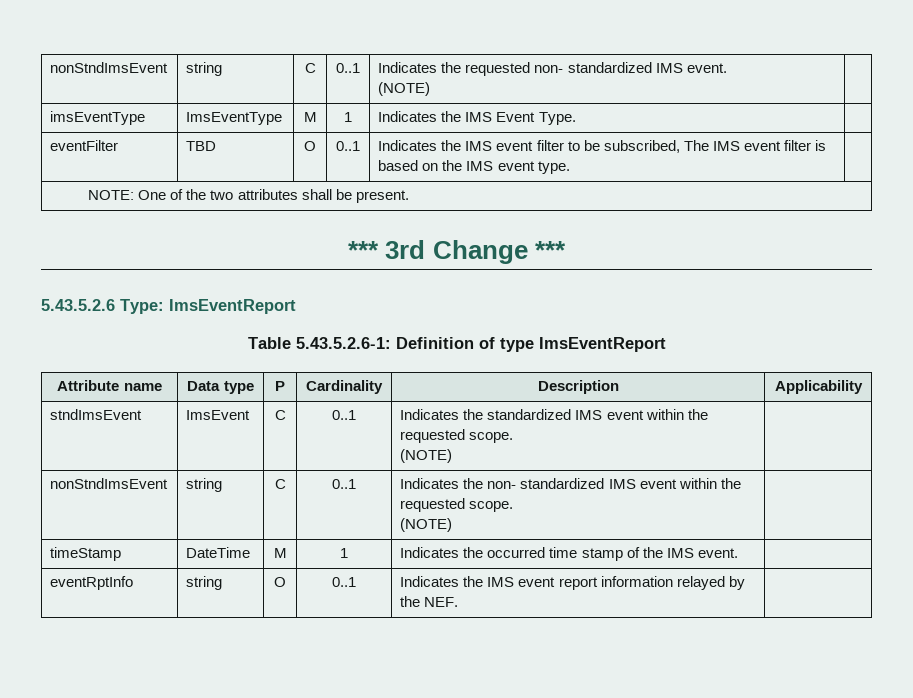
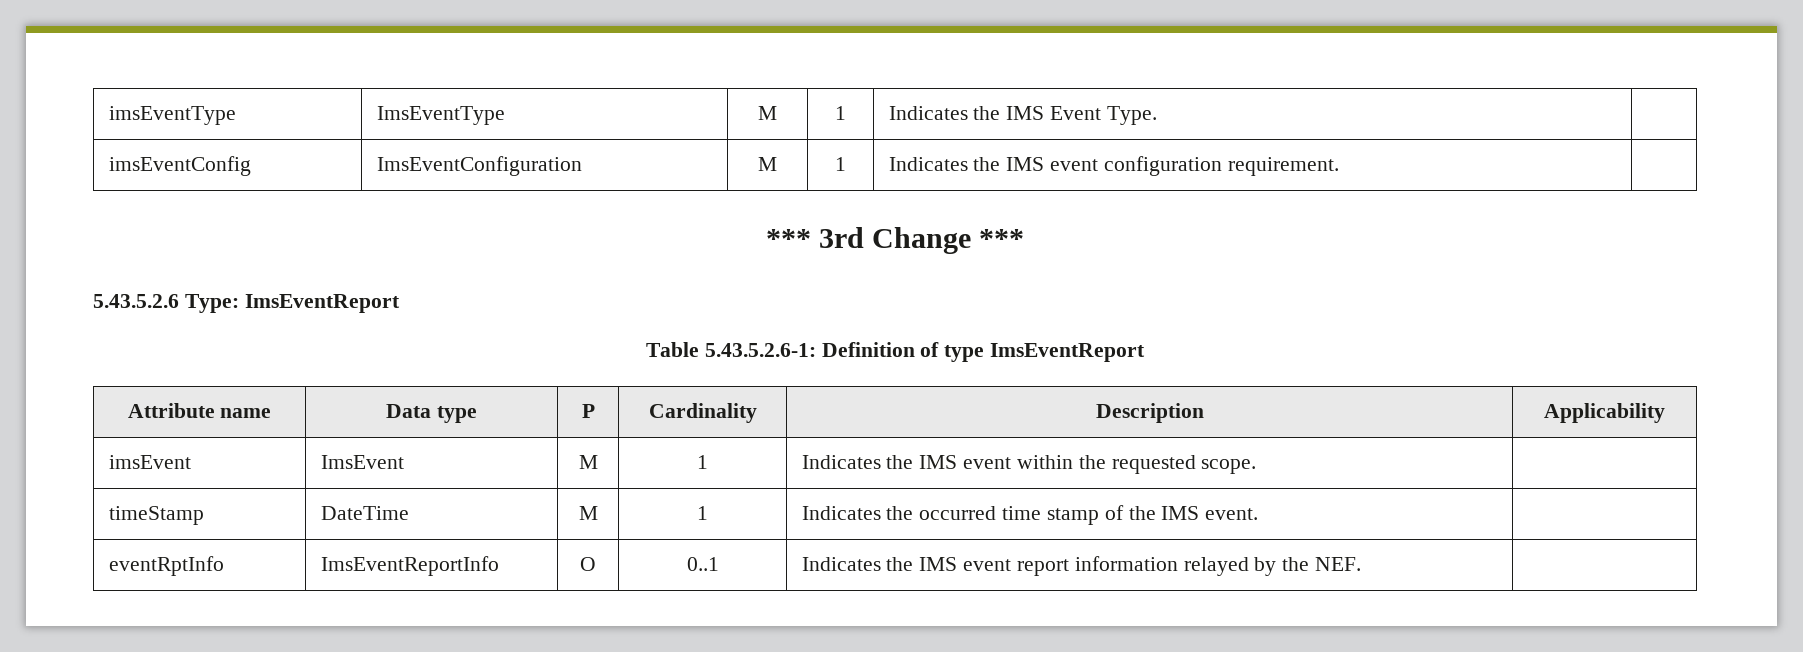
- nonStndImsEvent | string | C | 0..1 | Indicates the requested non- standardized IMS event.
- (NOTE) |
- eventFilter | TBD | O | 0..1 | Indicates the IMS event filter to be subscribed, The IMS event filter is based on the IMS event type. |
- NOTE: One of the two attributes shall be present.
+ imsEventConfig | ImsEventConfiguration | M | 1 | Indicates the IMS event configuration requirement. |
- stndImsEvent | ImsEvent | C | 0..1 | Indicates the standardized IMS event within the requested scope.
- (NOTE) |
- nonStndImsEvent | string | C | 0..1 | Indicates the non- standardized IMS event within the requested scope.
- (NOTE) |
+ imsEvent | ImsEvent | M | 1 | Indicates the IMS event within the requested scope. |
- eventRptInfo | string | O | 0..1 | Indicates the IMS event report information relayed by the NEF. |
+ eventRptInfo | ImsEventReportInfo | O | 0..1 | Indicates the IMS event report information relayed by the NEF. |

